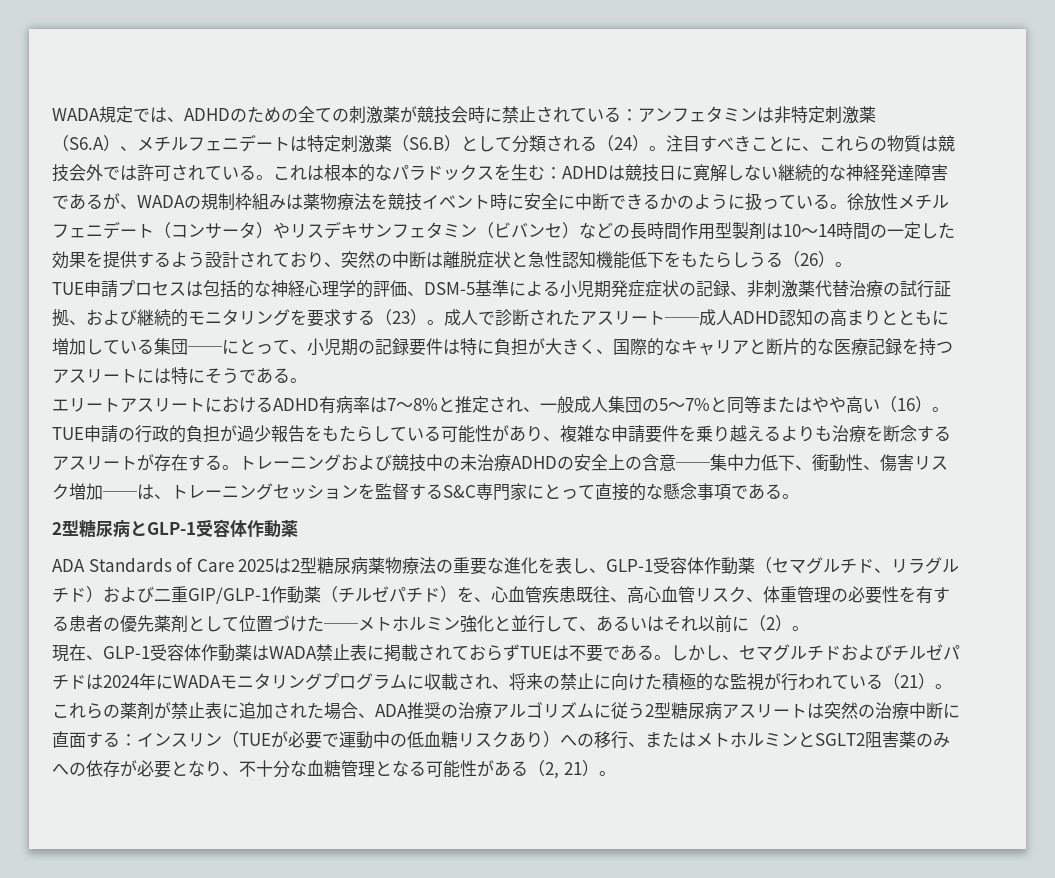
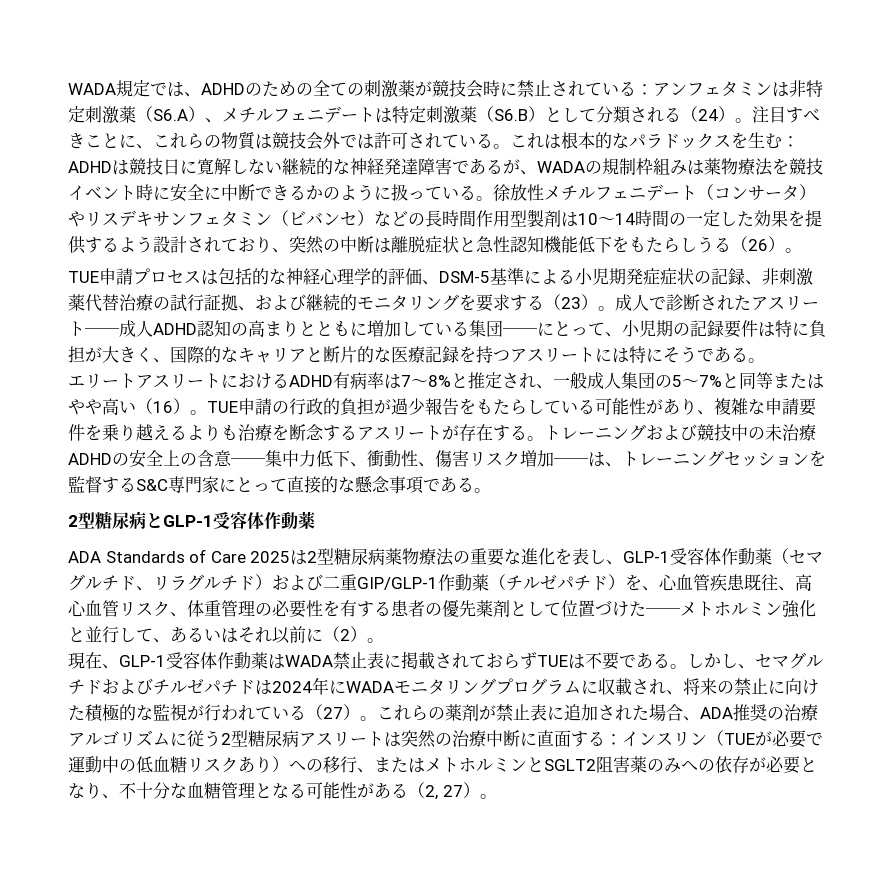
- しかし、セマグルチドおよびチルゼパチドは2024年にWADAモニタリングプログラムに収載され、将来の禁止に向けた積極的な監視が行われている（21）。
+ しかし、セマグルチドおよびチルゼパチドは2024年にWADAモニタリングプログラムに収載され、将来の禁止に向けた積極的な監視が行われている（27）。
- インスリン（TUEが必要で運動中の低血糖リスクあり）への移行、またはメトホルミンとSGLT2阻害薬のみへの依存が必要となり、不十分な血糖管理となる可能性がある（2, 21）。
+ インスリン（TUEが必要で運動中の低血糖リスクあり）への移行、またはメトホルミンとSGLT2阻害薬のみへの依存が必要となり、不十分な血糖管理となる可能性がある（2, 27）。

